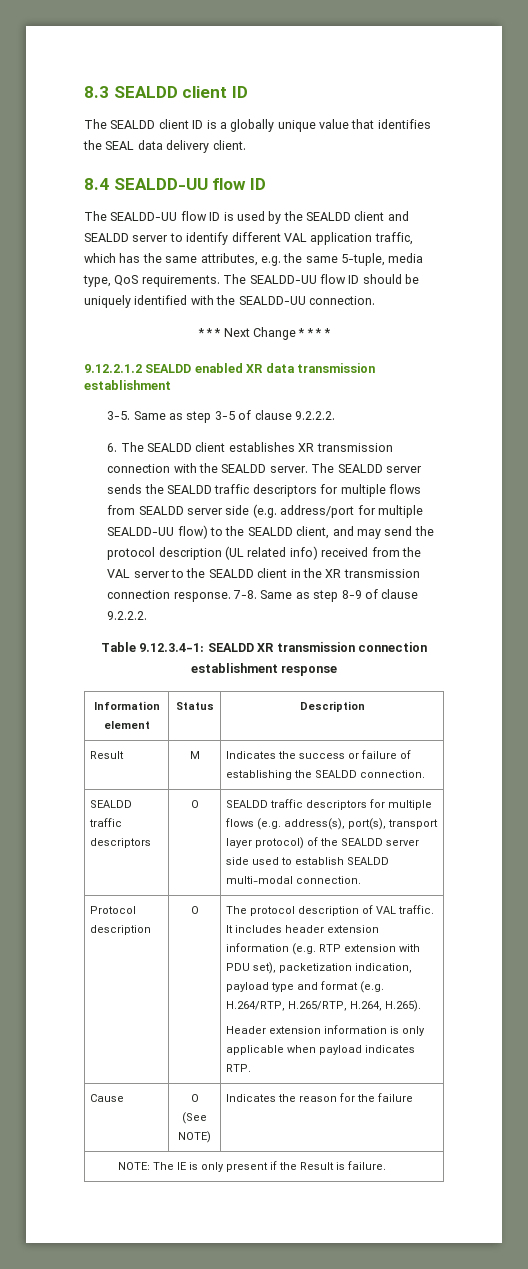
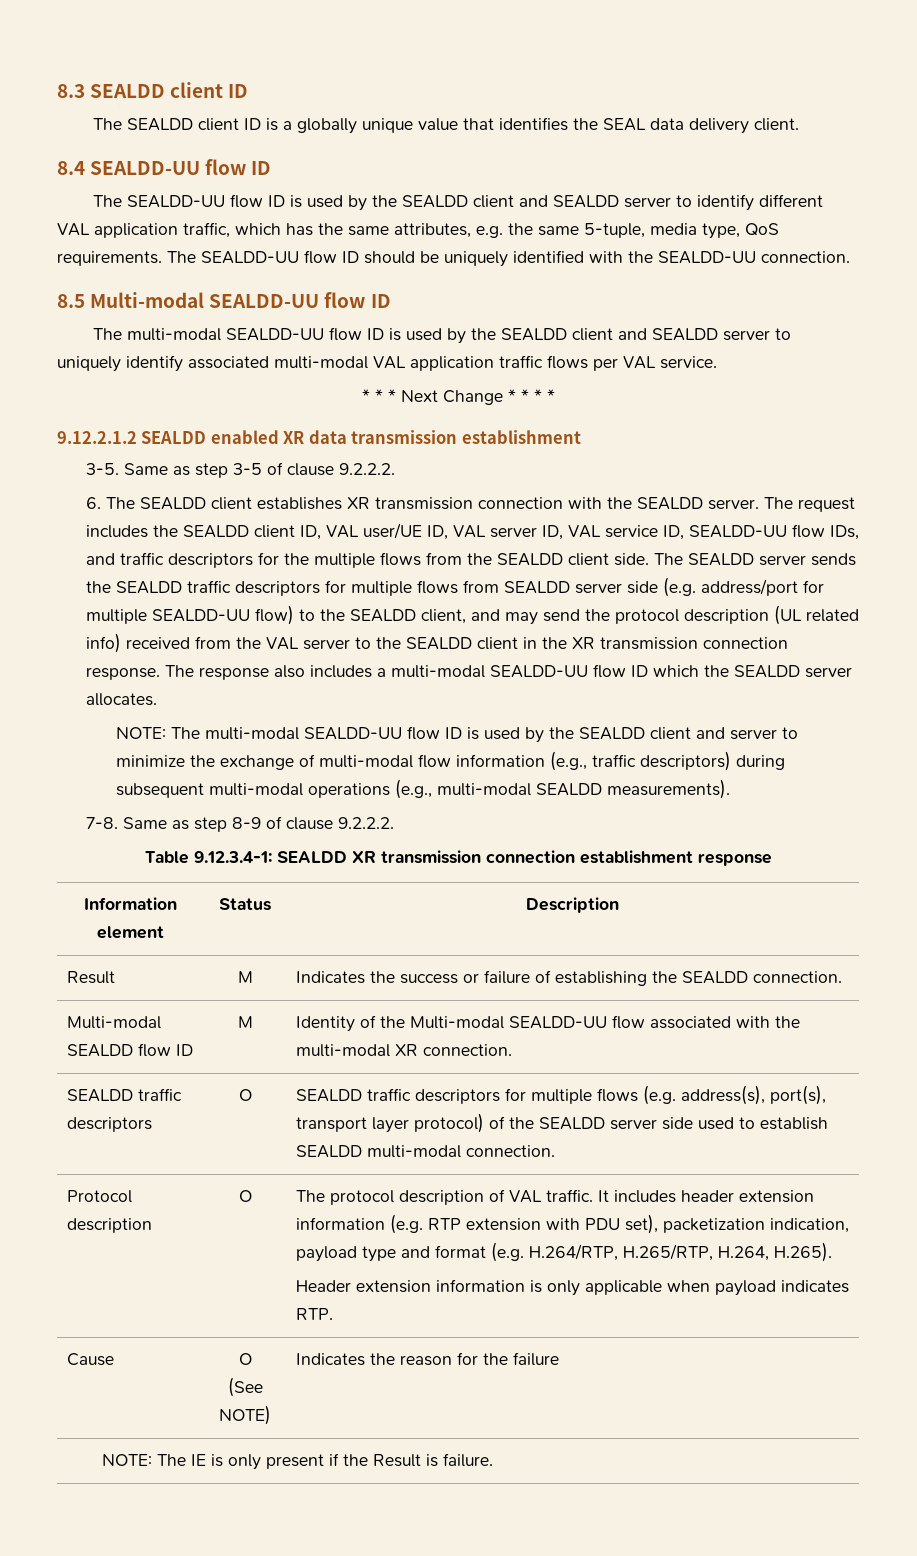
+ 8.5 Multi-modal SEALDD-UU flow ID
+ The multi-modal SEALDD-UU flow ID is used by the SEALDD client and SEALDD server to uniquely identify associated multi-modal VAL application traffic flows per VAL service.
- The SEALDD server sends the SEALDD traffic descriptors for multiple flows from SEALDD server side (e.g. address/port for multiple SEALDD-UU flow) to the SEALDD client, and may send the protocol description (UL related info) received from the VAL server to the SEALDD client in the XR transmission connection response. 7-8.
+ The request includes the SEALDD client ID, VAL user/UE ID, VAL server ID, VAL service ID, SEALDD-UU flow IDs, and traffic descriptors for the multiple flows from the SEALDD client side. The SEALDD server sends the SEALDD traffic descriptors for multiple flows from SEALDD server side (e.g. address/port for multiple SEALDD-UU flow) to the SEALDD client, and may send the protocol description (UL related info) received from the VAL server to the SEALDD client in the XR transmission connection response. The response also includes a multi-modal SEALDD-UU flow ID which the SEALDD server allocates.
+ NOTE: The multi-modal SEALDD-UU flow ID is used by the SEALDD client and server to minimize the exchange of multi-modal flow information (e.g., traffic descriptors) during subsequent multi-modal operations (e.g., multi-modal SEALDD measurements).
+ 7-8.
+ Multi-modal SEALDD flow ID | M | Identity of the Multi-modal SEALDD-UU flow associated with the multi-modal XR connection.

